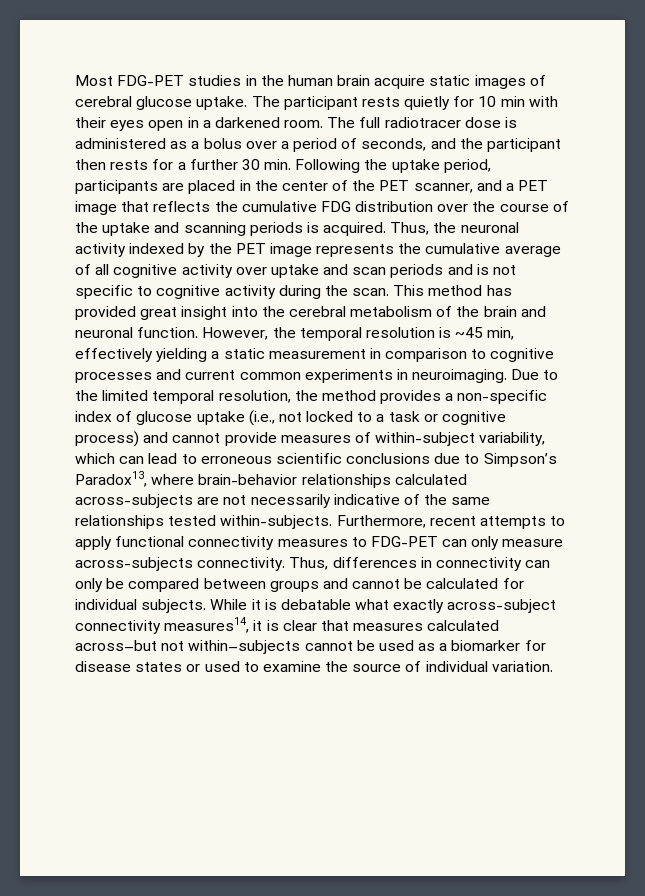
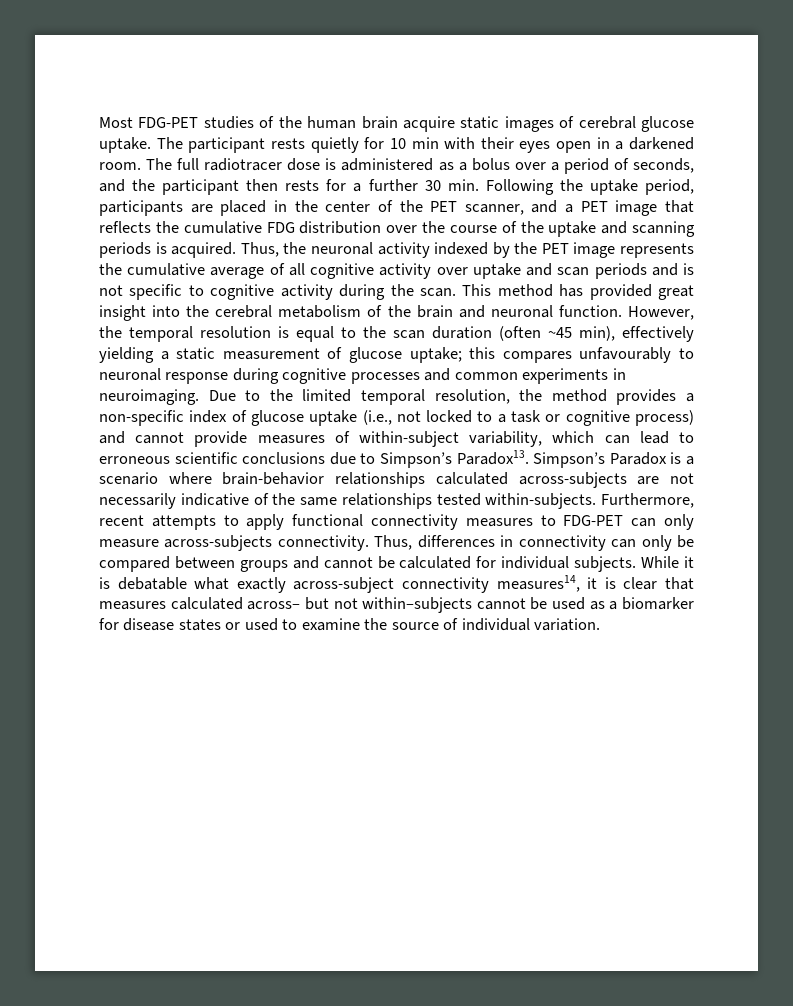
- Most FDG-PET studies in the human brain acquire static images of cerebral glucose uptake.
+ Most FDG-PET studies of the human brain acquire static images of cerebral glucose uptake.
- However, the temporal resolution is ~45 min, effectively yielding a static measurement in comparison to cognitive processes and current common experiments in neuroimaging.
+ However, the temporal resolution is equal to the scan duration (often ~45 min), effectively yielding a static measurement of glucose uptake; this compares unfavourably to neuronal response during cognitive processes and common experiments in neuroimaging.
- Due to the limited temporal resolution, the method provides a non-specific index of glucose uptake (i.e., not locked to a task or cognitive process) and cannot provide measures of within-subject variability, which can lead to erroneous scientific conclusions due to Simpson’s Paradox13, where brain-behavior relationships calculated across-subjects are not necessarily indicative of the same relationships tested within-subjects.
+ Due to the limited temporal resolution, the method provides a non-specific index of glucose uptake (i.e., not locked to a task or cognitive process) and cannot provide measures of within-subject variability, which can lead to erroneous scientific conclusions due to Simpson’s Paradox13. Simpson’s Paradox is a scenario where brain-behavior relationships calculated across-subjects are not necessarily indicative of the same relationships tested within-subjects.
- While it is debatable what exactly across-subject connectivity measures14, it is clear that measures calculated across–but not within–subjects cannot be used as a biomarker for disease states or used to examine the source of individual variation.
+ While it is debatable what exactly across-subject connectivity measures14, it is clear that measures calculated across– but not within–subjects cannot be used as a biomarker for disease states or used to examine the source of individual variation.

